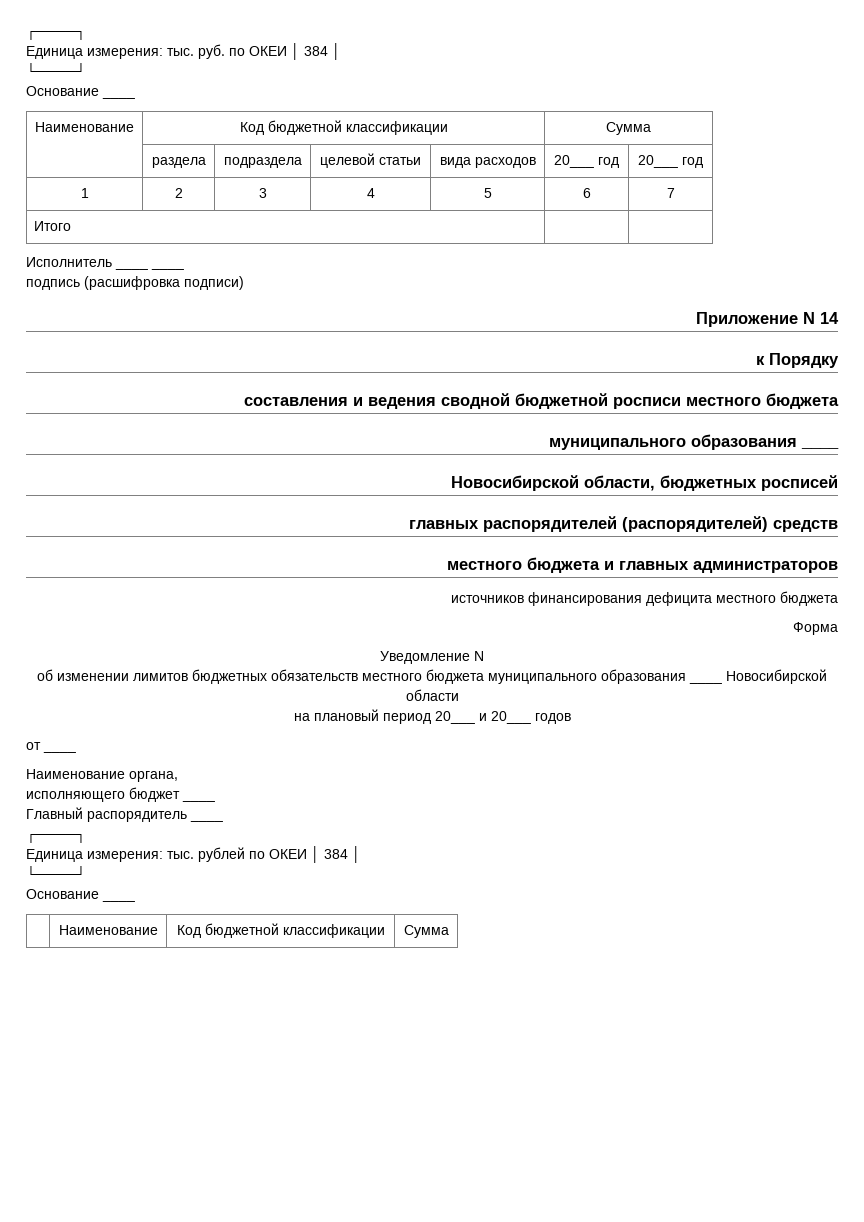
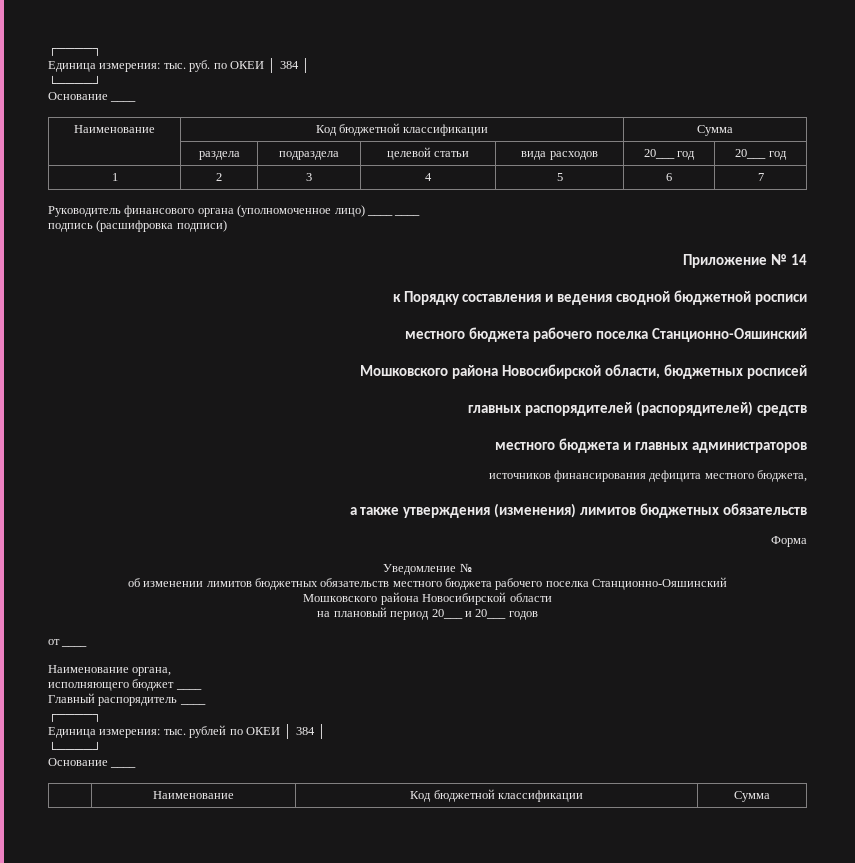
- Итого | |
- Исполнитель ____ ____
+ Руководитель финансового органа (уполномоченное лицо) ____ ____
- Приложение N 14
+ Приложение № 14
- к Порядку
- составления и ведения сводной бюджетной росписи местного бюджета
- муниципального образования ____
- Новосибирской области, бюджетных росписей
+ к Порядку составления и ведения сводной бюджетной росписи
+ местного бюджета рабочего поселка Станционно-Ояшинский
+ Мошковского района Новосибирской области, бюджетных росписей
- источников финансирования дефицита местного бюджета
+ источников финансирования дефицита местного бюджета,
+ а также утверждения (изменения) лимитов бюджетных обязательств
- Уведомление N
+ Уведомление №
- об изменении лимитов бюджетных обязательств местного бюджета муниципального образования ____ Новосибирской области
+ об изменении лимитов бюджетных обязательств местного бюджета рабочего поселка Станционно-Ояшинский
+ Мошковского района Новосибирской области

